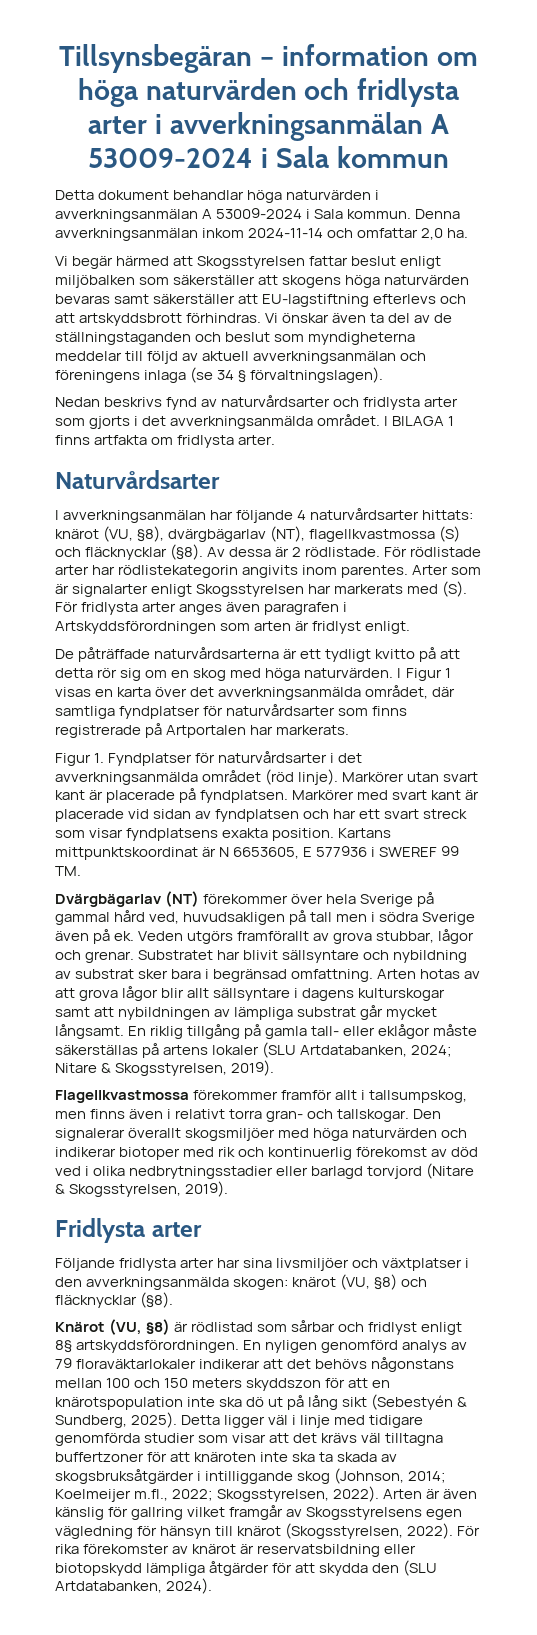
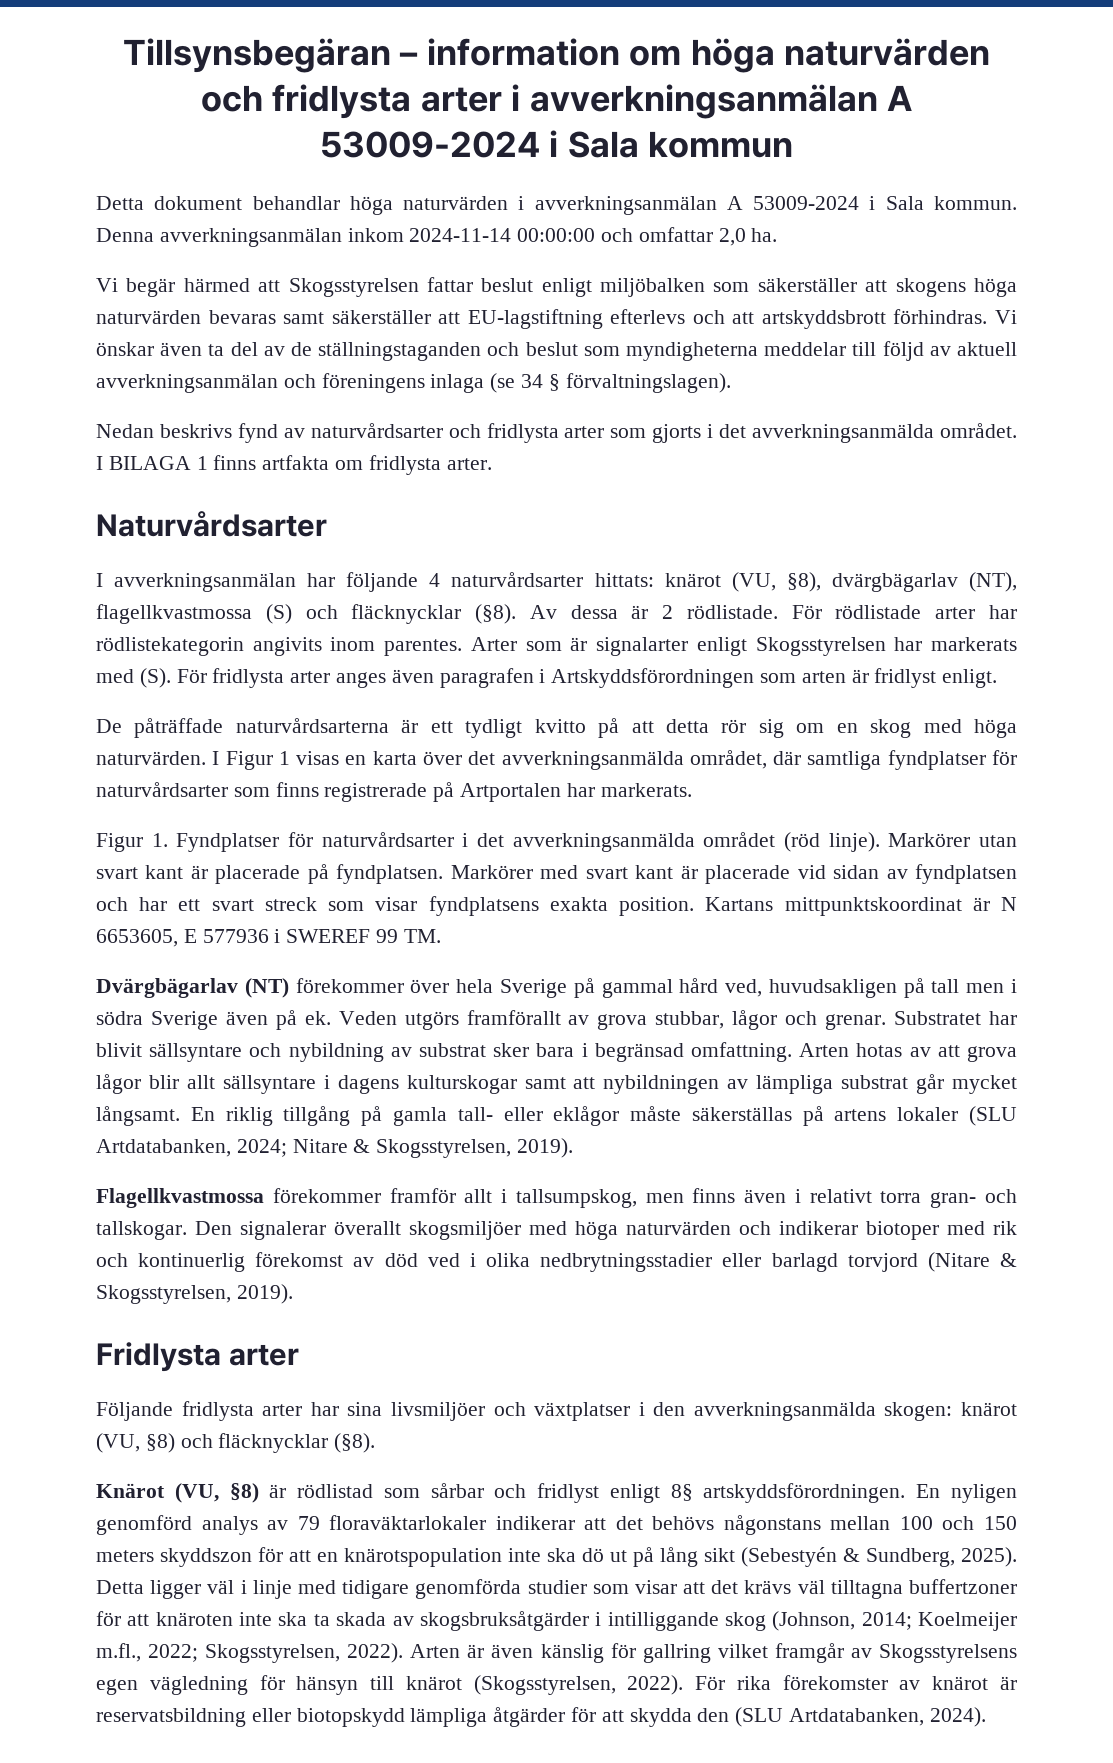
- Denna avverkningsanmälan inkom 2024-11-14 och omfattar 2,0 ha.
+ Denna avverkningsanmälan inkom 2024-11-14 00:00:00 och omfattar 2,0 ha.

